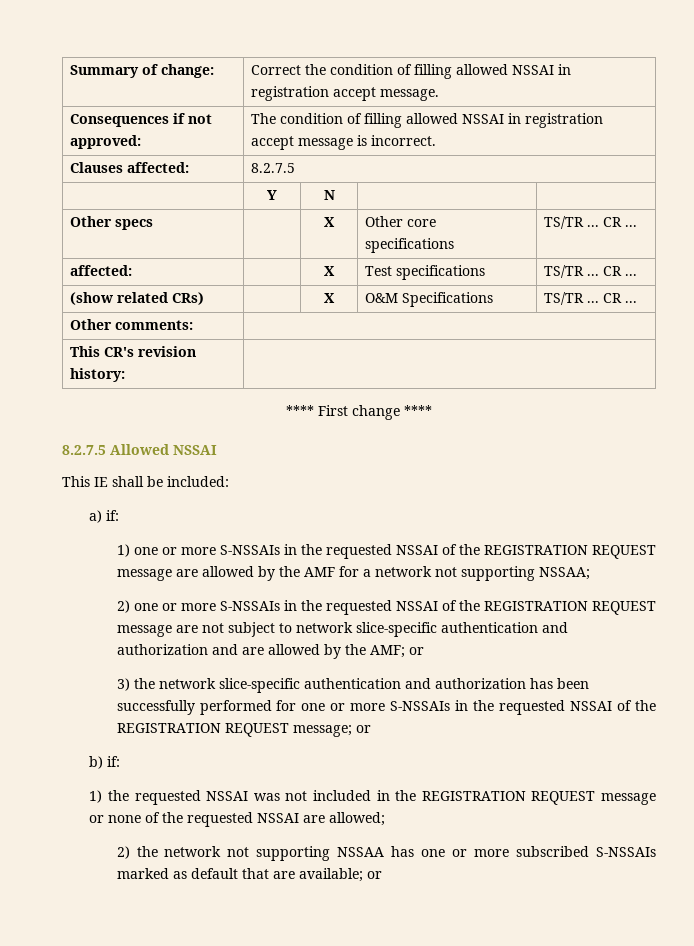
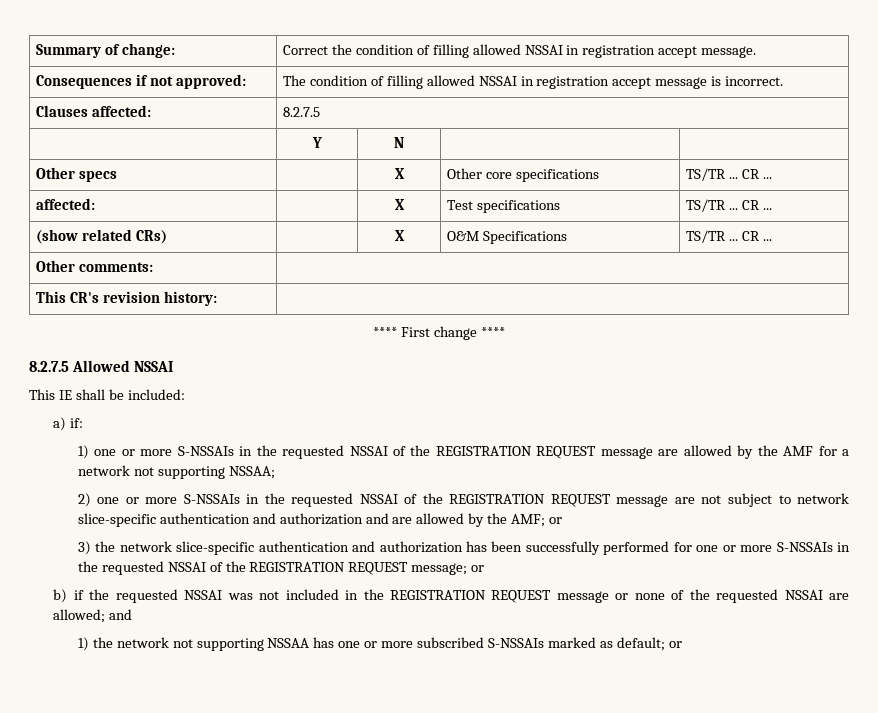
- b) if:
- 1) the requested NSSAI was not included in the REGISTRATION REQUEST message or none of the requested NSSAI are allowed;
- 2) the network not supporting NSSAA has one or more subscribed S-NSSAIs marked as default that are available; or
+ b) if the requested NSSAI was not included in the REGISTRATION REQUEST message or none of the requested NSSAI are allowed; and
+ 1) the network not supporting NSSAA has one or more subscribed S-NSSAIs marked as default; or

